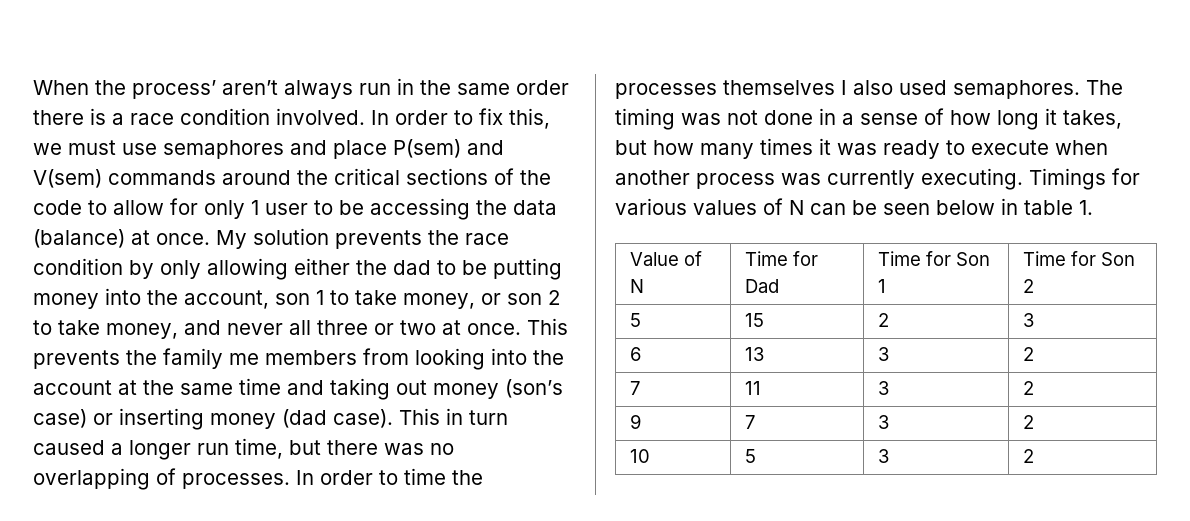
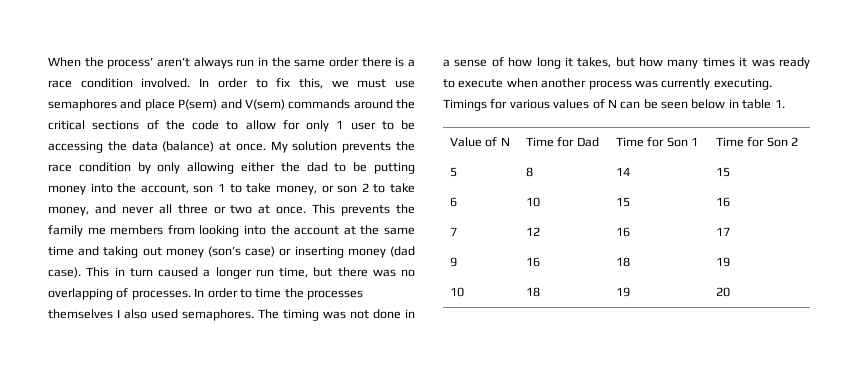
- 5 | 15 | 2 | 3
+ 5 | 8 | 14 | 15
- 6 | 13 | 3 | 2
- 7 | 11 | 3 | 2
- 9 | 7 | 3 | 2
- 10 | 5 | 3 | 2
+ 6 | 10 | 15 | 16
+ 7 | 12 | 16 | 17
+ 9 | 16 | 18 | 19
+ 10 | 18 | 19 | 20

